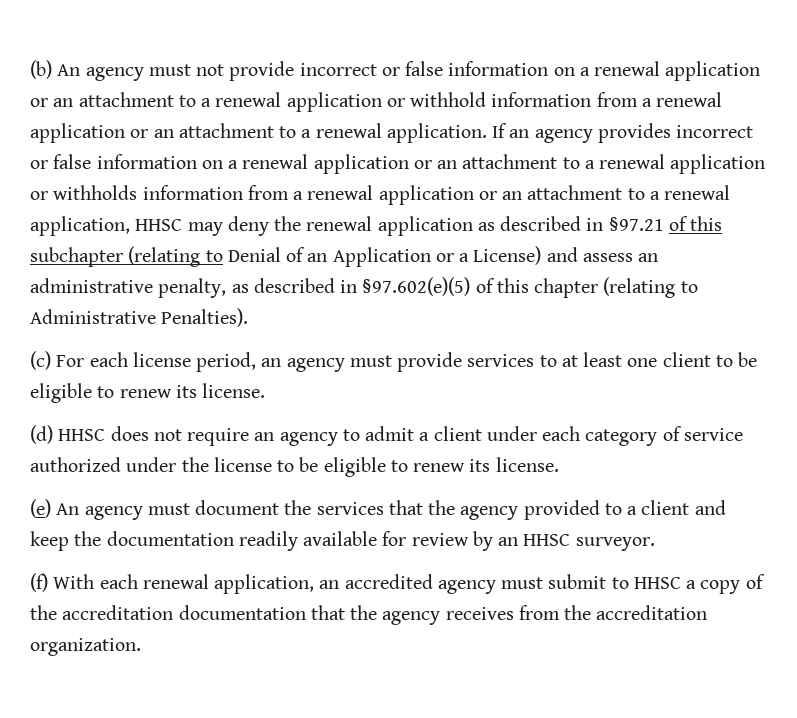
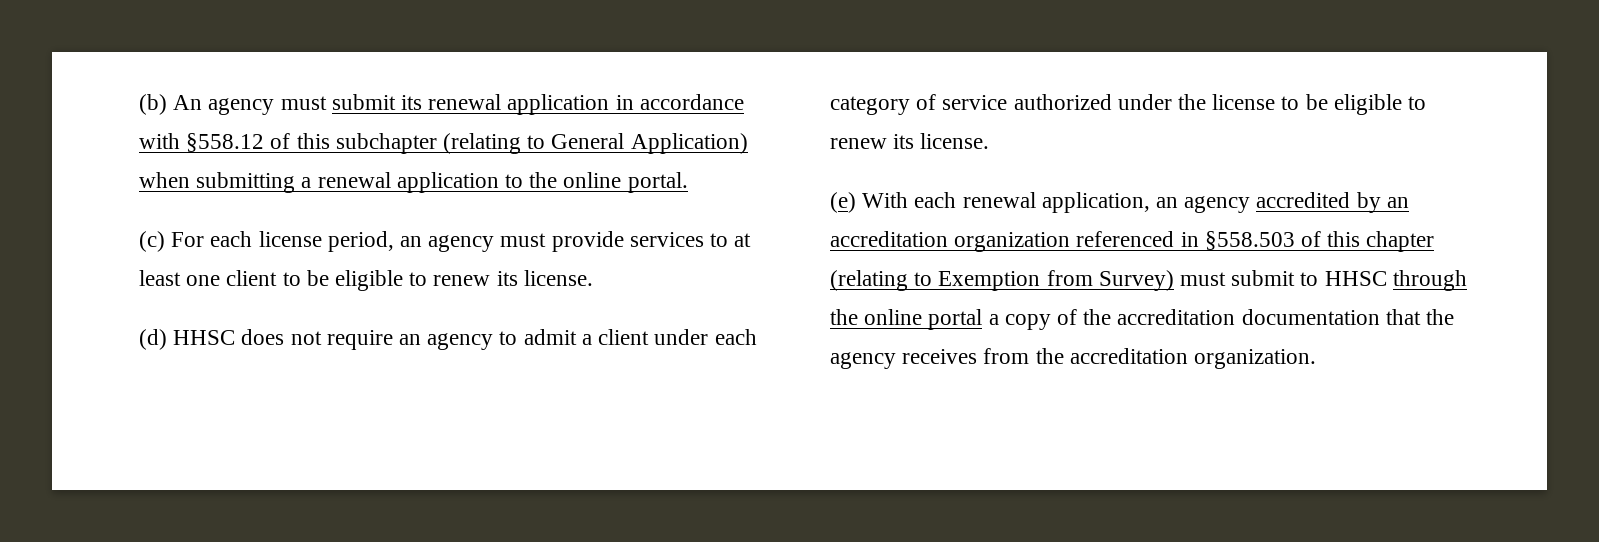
- (b) An agency must not provide incorrect or false information on a renewal application or an attachment to a renewal application or withhold information from a renewal application or an attachment to a renewal application. If an agency provides incorrect or false information on a renewal application or an attachment to a renewal application or withholds information from a renewal application or an attachment to a renewal application, HHSC may deny the renewal application as described in §97.21 of this subchapter (relating to Denial of an Application or a License) and assess an administrative penalty, as described in §97.602(e)(5) of this chapter (relating to Administrative Penalties).
+ (b) An agency must submit its renewal application in accordance with §558.12 of this subchapter (relating to General Application) when submitting a renewal application to the online portal.
- (e) An agency must document the services that the agency provided to a client and keep the documentation readily available for review by an HHSC surveyor.
- (f) With each renewal application, an accredited agency must submit to HHSC a copy of the accreditation documentation that the agency receives from the accreditation organization.
+ (e) With each renewal application, an agency accredited by an accreditation organization referenced in §558.503 of this chapter (relating to Exemption from Survey) must submit to HHSC through the online portal a copy of the accreditation documentation that the agency receives from the accreditation organization.

